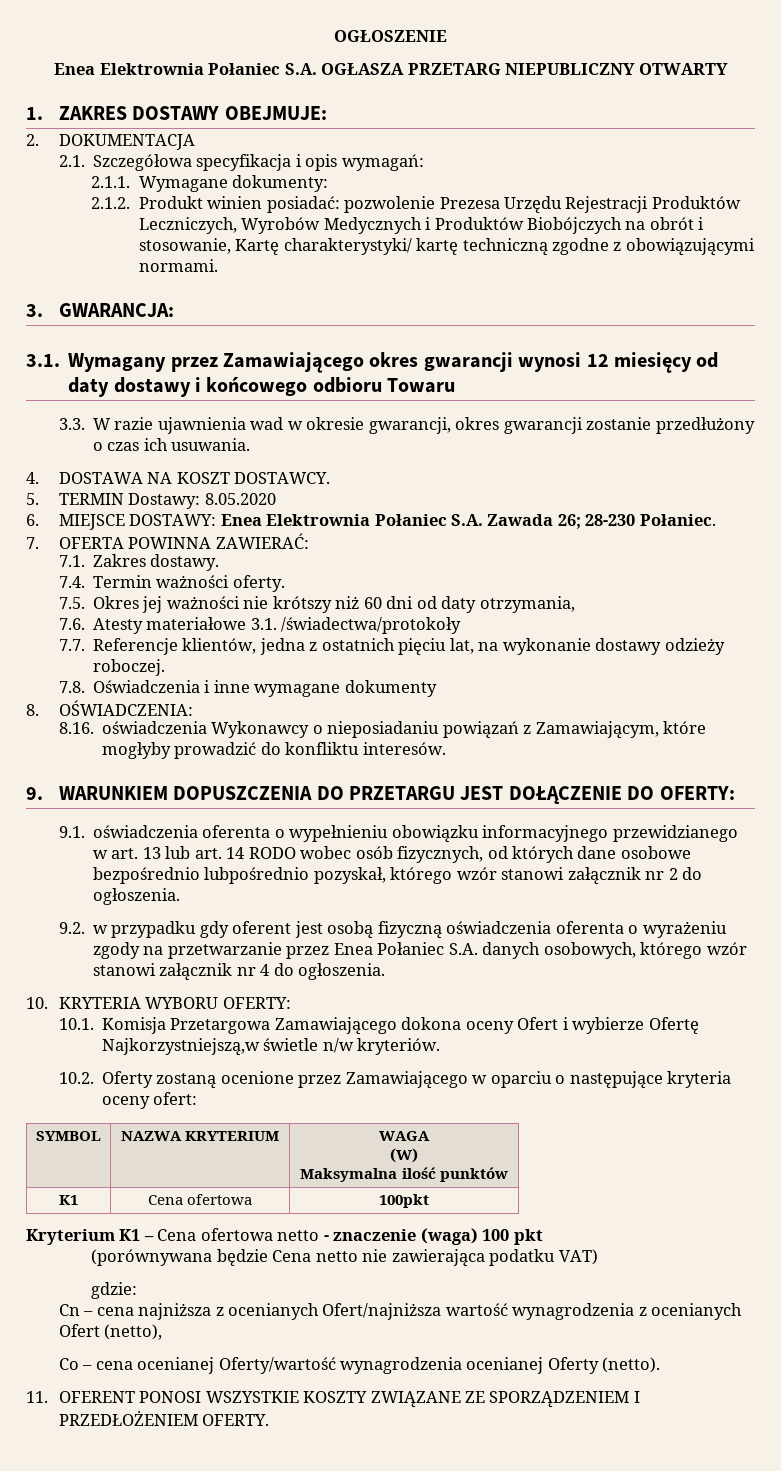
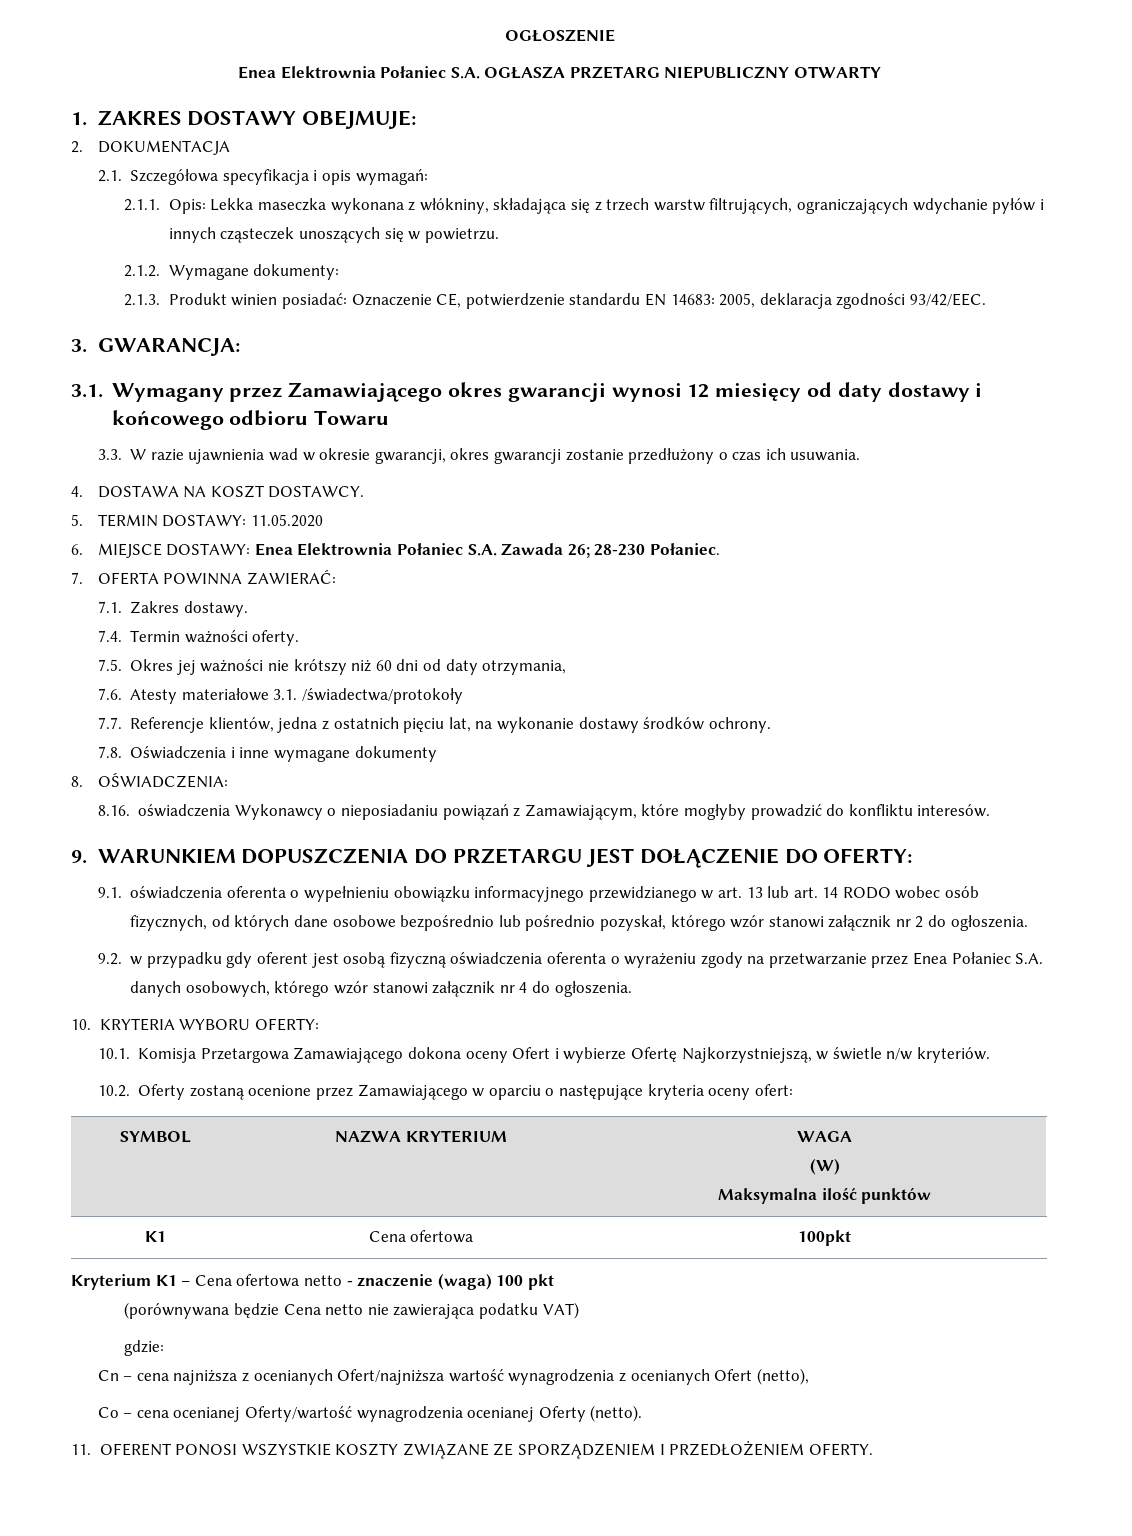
- 2.1.1. Wymagane dokumenty:
+ 2.1.1. Opis: Lekka maseczka wykonana z włókniny, składająca się z trzech warstw filtrujących, ograniczających wdychanie pyłów i innych cząsteczek unoszących się w powietrzu.
+ 2.1.2. Wymagane dokumenty:
- 2.1.2. Produkt winien posiadać: pozwolenie Prezesa Urzędu Rejestracji Produktów Leczniczych, Wyrobów Medycznych i Produktów Biobójczych na obrót i stosowanie, Kartę charakterystyki/ kartę techniczną zgodne z obowiązującymi normami.
+ 2.1.3. Produkt winien posiadać: Oznaczenie CE, potwierdzenie standardu EN 14683: 2005, deklaracja zgodności 93/42/EEC.
- 5. TERMIN Dostawy: 8.05.2020
+ 5. TERMIN DOSTAWY: 11.05.2020
- 7.7. Referencje klientów, jedna z ostatnich pięciu lat, na wykonanie dostawy odzieży roboczej.
+ 7.7. Referencje klientów, jedna z ostatnich pięciu lat, na wykonanie dostawy środków ochrony.
- 9.1. oświadczenia oferenta o wypełnieniu obowiązku informacyjnego przewidzianego w art. 13 lub art. 14 RODO wobec osób fizycznych, od których dane osobowe bezpośrednio lubpośrednio pozyskał, którego wzór stanowi załącznik nr 2 do ogłoszenia.
+ 9.1. oświadczenia oferenta o wypełnieniu obowiązku informacyjnego przewidzianego w art. 13 lub art. 14 RODO wobec osób fizycznych, od których dane osobowe bezpośrednio lub pośrednio pozyskał, którego wzór stanowi załącznik nr 2 do ogłoszenia.
- 10.1. Komisja Przetargowa Zamawiającego dokona oceny Ofert i wybierze Ofertę Najkorzystniejszą,w świetle n/w kryteriów.
+ 10.1. Komisja Przetargowa Zamawiającego dokona oceny Ofert i wybierze Ofertę Najkorzystniejszą, w świetle n/w kryteriów.

